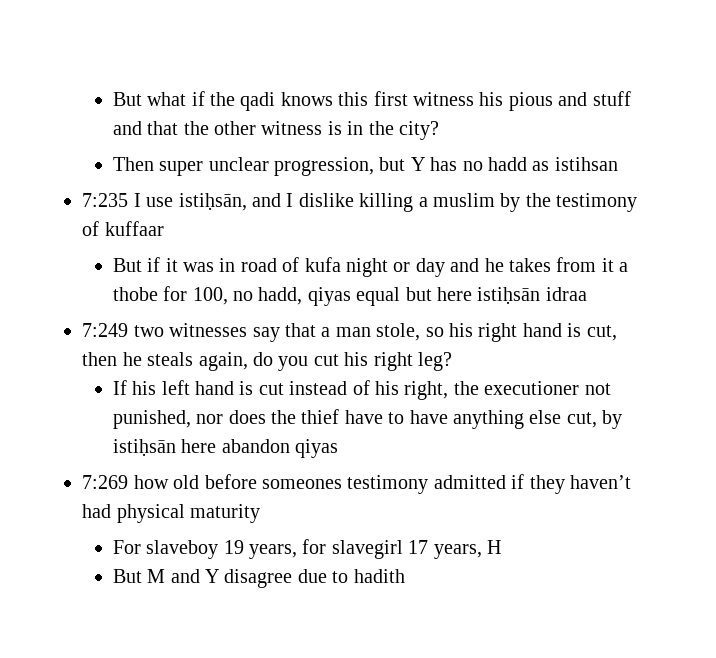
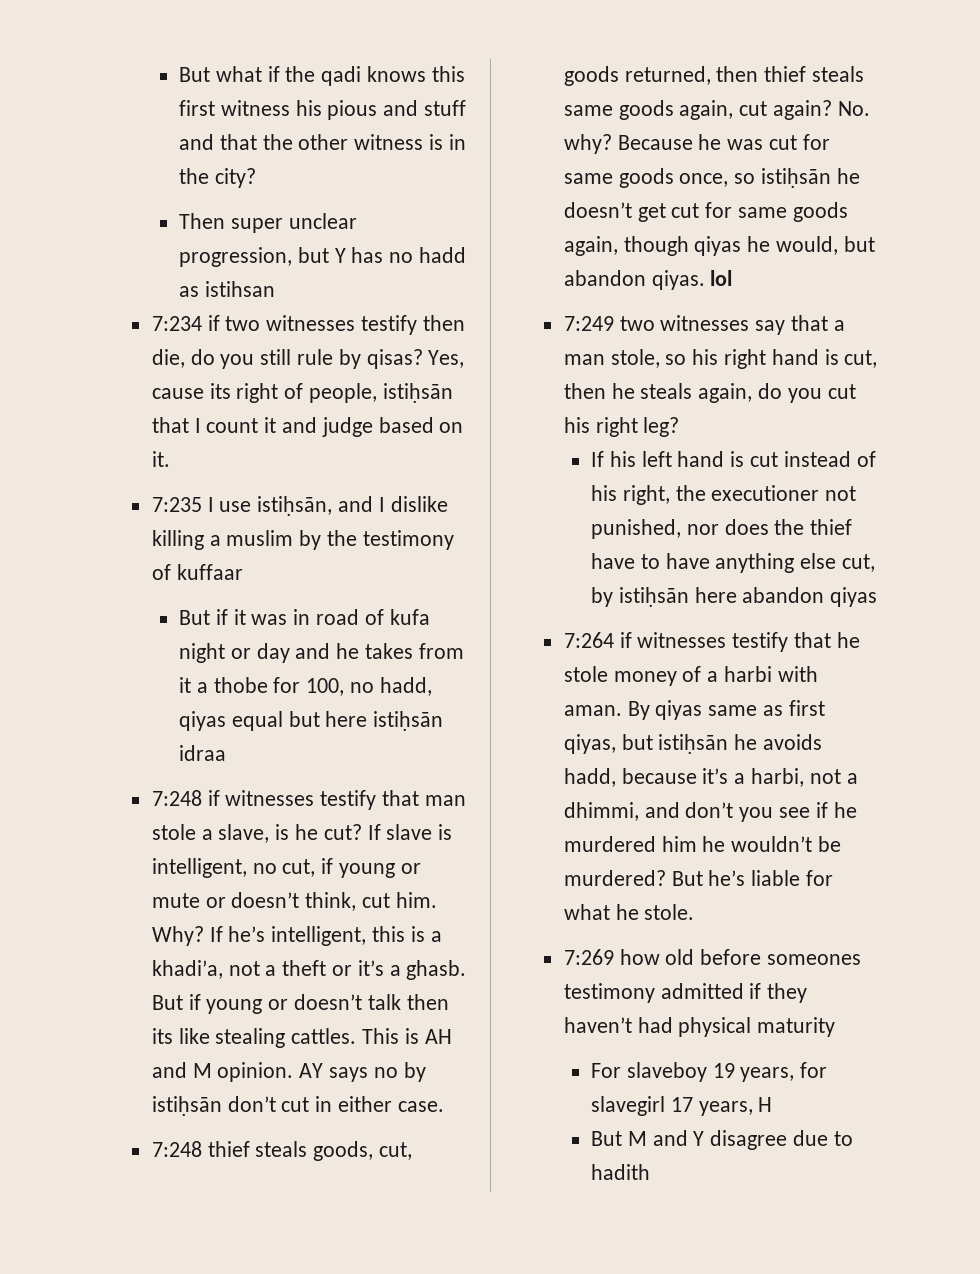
+ 7:234 if two witnesses testify then die, do you still rule by qisas? Yes, cause its right of people, istiḥsān that I count it and judge based on it.
+ 7:248 if witnesses testify that man stole a slave, is he cut? If slave is intelligent, no cut, if young or mute or doesn’t think, cut him. Why? If he’s intelligent, this is a khadi’a, not a theft or it’s a ghasb. But if young or doesn’t talk then its like stealing cattles. This is AH and M opinion. AY says no by istiḥsān don’t cut in either case.
+ 7:248 thief steals goods, cut, goods returned, then thief steals same goods again, cut again? No. why? Because he was cut for same goods once, so istiḥsān he doesn’t get cut for same goods again, though qiyas he would, but abandon qiyas. lol
+ 7:264 if witnesses testify that he stole money of a harbi with aman. By qiyas same as first qiyas, but istiḥsān he avoids hadd, because it’s a harbi, not a dhimmi, and don’t you see if he murdered him he wouldn’t be murdered? But he’s liable for what he stole.

